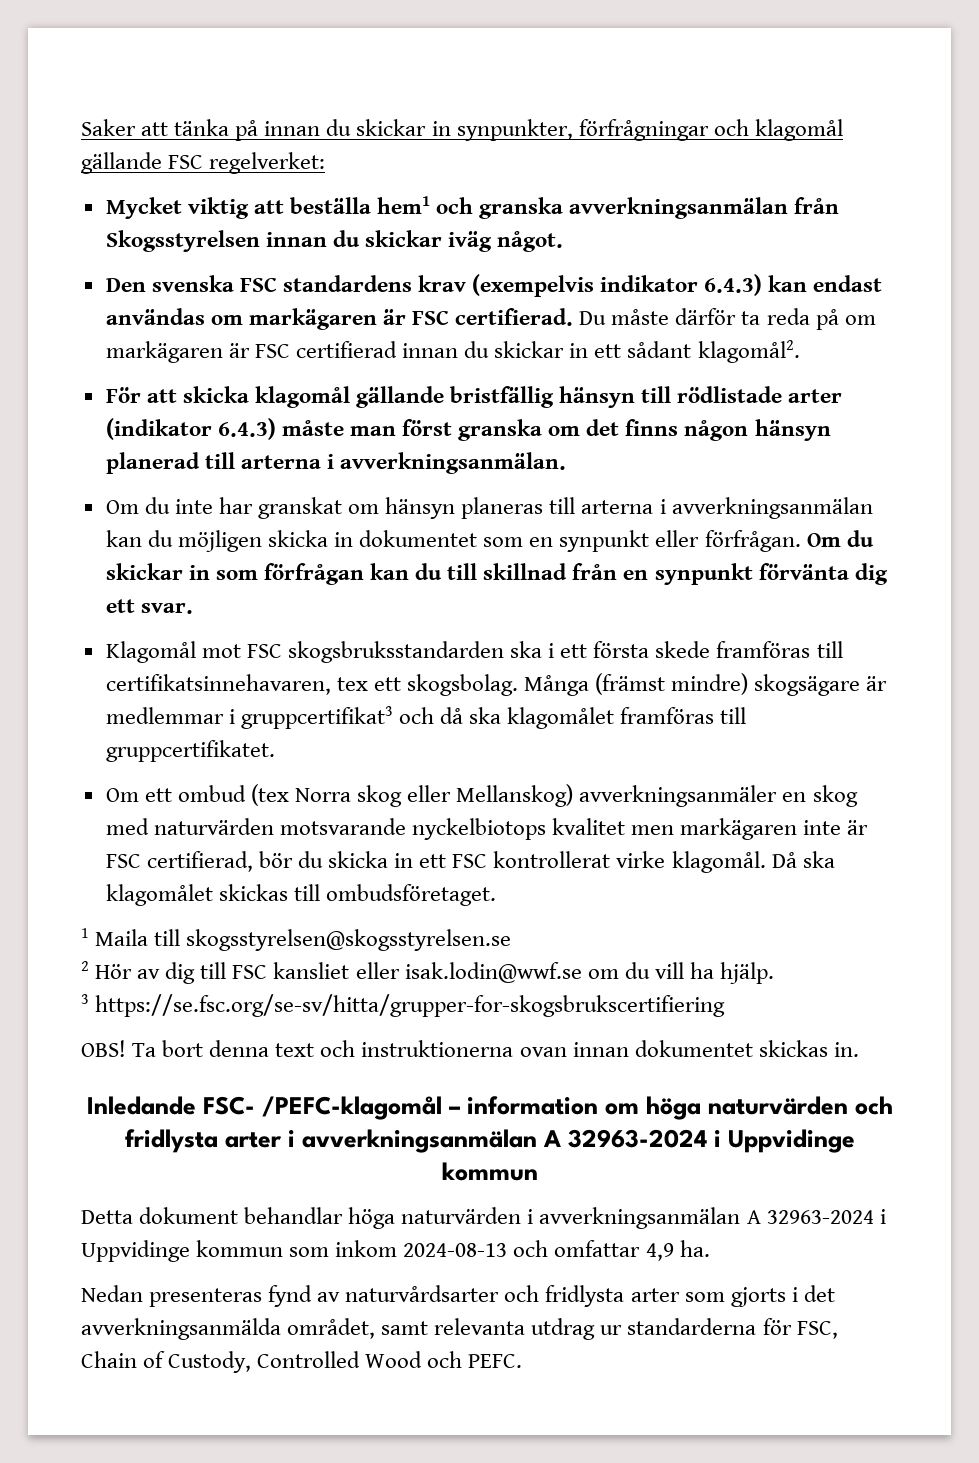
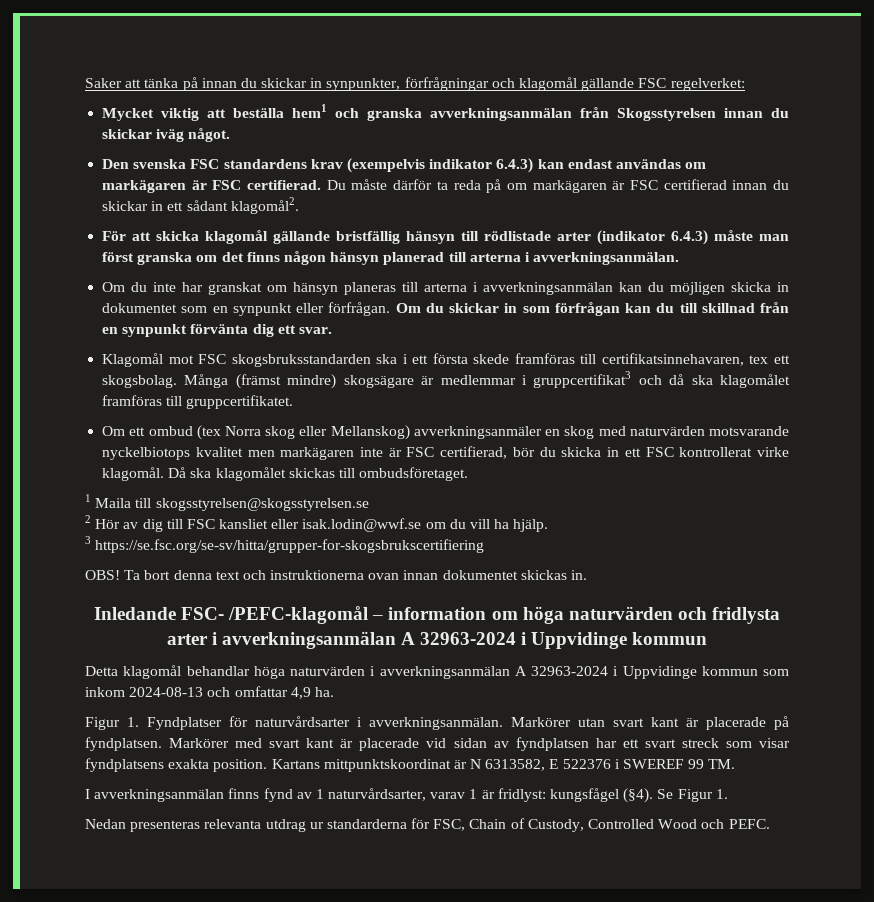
- Detta dokument behandlar höga naturvärden i avverkningsanmälan A 32963-2024 i Uppvidinge kommun som inkom 2024-08-13 och omfattar 4,9 ha.
+ Detta klagomål behandlar höga naturvärden i avverkningsanmälan A 32963-2024 i Uppvidinge kommun som inkom 2024-08-13 och omfattar 4,9 ha.
- Nedan presenteras fynd av naturvårdsarter och fridlysta arter som gjorts i det avverkningsanmälda området, samt relevanta utdrag ur standarderna för FSC, Chain of Custody, Controlled Wood och PEFC.
+ Figur 1. Fyndplatser för naturvårdsarter i avverkningsanmälan. Markörer utan svart kant är placerade på fyndplatsen. Markörer med svart kant är placerade vid sidan av fyndplatsen har ett svart streck som visar fyndplatsens exakta position. Kartans mittpunktskoordinat är N 6313582, E 522376 i SWEREF 99 TM.
+ I avverkningsanmälan finns fynd av 1 naturvårdsarter, varav 1 är fridlyst: kungsfågel (§4). Se Figur 1.
+ Nedan presenteras relevanta utdrag ur standarderna för FSC, Chain of Custody, Controlled Wood och PEFC.

